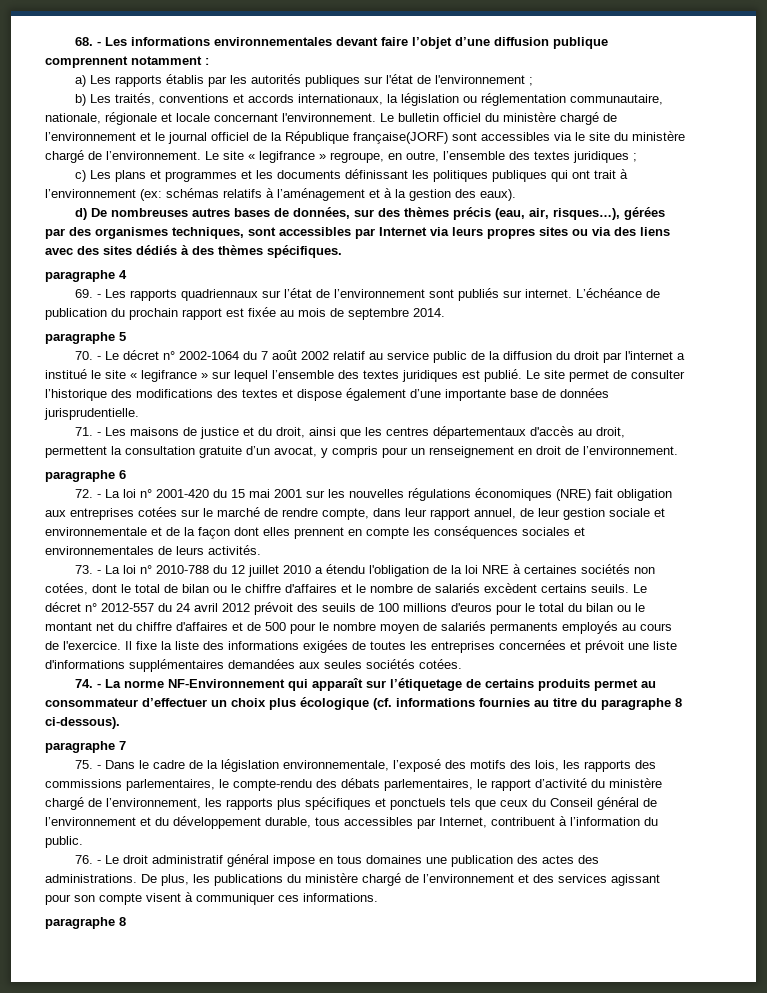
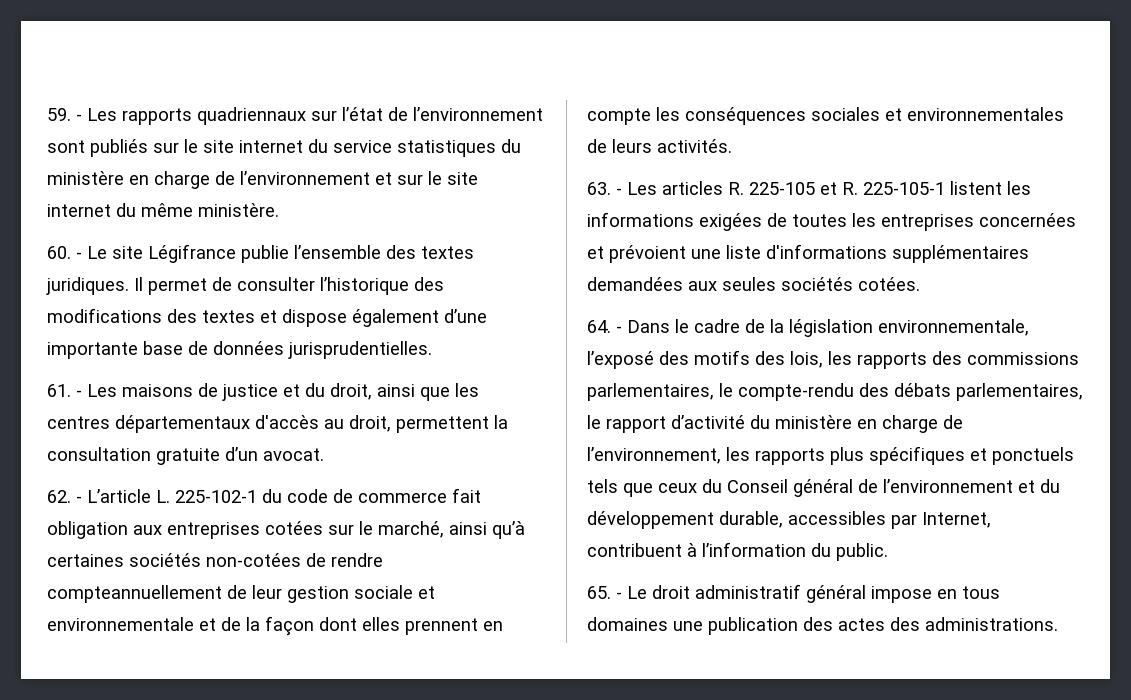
- 68. - Les informations environnementales devant faire l’objet d’une diffusion publique comprennent notamment :
- a) Les rapports établis par les autorités publiques sur l'état de l'environnement ;
- b) Les traités, conventions et accords internationaux, la législation ou réglementation communautaire, nationale, régionale et locale concernant l'environnement. Le bulletin officiel du ministère chargé de l’environnement et le journal officiel de la République française(JORF) sont accessibles via le site du ministère chargé de l’environnement. Le site « legifrance » regroupe, en outre, l’ensemble des textes juridiques ;
- c) Les plans et programmes et les documents définissant les politiques publiques qui ont trait à l’environnement (ex: schémas relatifs à l’aménagement et à la gestion des eaux).
- d) De nombreuses autres bases de données, sur des thèmes précis (eau, air, risques…), gérées par des organismes techniques, sont accessibles par Internet via leurs propres sites ou via des liens avec des sites dédiés à des thèmes spécifiques.
- paragraphe 4
- 69. - Les rapports quadriennaux sur l’état de l’environnement sont publiés sur internet. L’échéance de publication du prochain rapport est fixée au mois de septembre 2014.
- paragraphe 5
- 70. - Le décret n° 2002-1064 du 7 août 2002 relatif au service public de la diffusion du droit par l'internet a institué le site « legifrance » sur lequel l’ensemble des textes juridiques est publié. Le site permet de consulter l’historique des modifications des textes et dispose également d’une importante base de données jurisprudentielle.
- 71. - Les maisons de justice et du droit, ainsi que les centres départementaux d'accès au droit, permettent la consultation gratuite d’un avocat, y compris pour un renseignement en droit de l’environnement.
- paragraphe 6
- 72. - La loi n° 2001-420 du 15 mai 2001 sur les nouvelles régulations économiques (NRE) fait obligation aux entreprises cotées sur le marché de rendre compte, dans leur rapport annuel, de leur gestion sociale et environnementale et de la façon dont elles prennent en compte les conséquences sociales et environnementales de leurs activités.
+ 59. - Les rapports quadriennaux sur l’état de l’environnement sont publiés sur le site internet du service statistiques du ministère en charge de l’environnement et sur le site internet du même ministère.
+ 60. - Le site Légifrance publie l’ensemble des textes juridiques. Il permet de consulter l’historique des modifications des textes et dispose également d’une importante base de données jurisprudentielles.
+ 61. - Les maisons de justice et du droit, ainsi que les centres départementaux d'accès au droit, permettent la consultation gratuite d’un avocat.
+ 62. - L’article L. 225-102-1 du code de commerce fait obligation aux entreprises cotées sur le marché, ainsi qu’à certaines sociétés non-cotées de rendre compteannuellement de leur gestion sociale et environnementale et de la façon dont elles prennent en compte les conséquences sociales et environnementales de leurs activités.
- 73. - La loi n° 2010-788 du 12 juillet 2010 a étendu l'obligation de la loi NRE à certaines sociétés non cotées, dont le total de bilan ou le chiffre d'affaires et le nombre de salariés excèdent certains seuils. Le décret n° 2012-557 du 24 avril 2012 prévoit des seuils de 100 millions d'euros pour le total du bilan ou le montant net du chiffre d'affaires et de 500 pour le nombre moyen de salariés permanents employés au cours de l'exercice. Il fixe la liste des informations exigées de toutes les entreprises concernées et prévoit une liste d'informations supplémentaires demandées aux seules sociétés cotées.
+ 63. - Les articles R. 225-105 et R. 225-105-1 listent les informations exigées de toutes les entreprises concernées et prévoient une liste d'informations supplémentaires demandées aux seules sociétés cotées.
- 74. - La norme NF-Environnement qui apparaît sur l’étiquetage de certains produits permet au consommateur d’effectuer un choix plus écologique (cf. informations fournies au titre du paragraphe 8 ci-dessous).
- paragraphe 7
- 75. - Dans le cadre de la législation environnementale, l’exposé des motifs des lois, les rapports des commissions parlementaires, le compte-rendu des débats parlementaires, le rapport d’activité du ministère chargé de l’environnement, les rapports plus spécifiques et ponctuels tels que ceux du Conseil général de l’environnement et du développement durable, tous accessibles par Internet, contribuent à l’information du public.
+ 64. - Dans le cadre de la législation environnementale, l’exposé des motifs des lois, les rapports des commissions parlementaires, le compte-rendu des débats parlementaires, le rapport d’activité du ministère en charge de l’environnement, les rapports plus spécifiques et ponctuels tels que ceux du Conseil général de l’environnement et du développement durable, accessibles par Internet, contribuent à l’information du public.
- 76. - Le droit administratif général impose en tous domaines une publication des actes des administrations. De plus, les publications du ministère chargé de l’environnement et des services agissant pour son compte visent à communiquer ces informations.
- paragraphe 8
+ 65. - Le droit administratif général impose en tous domaines une publication des actes des administrations.

